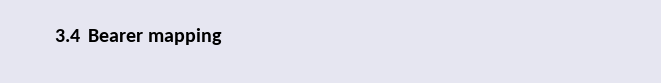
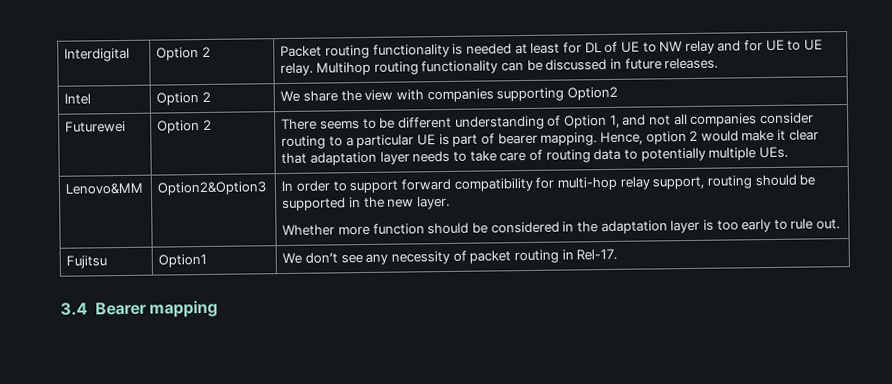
+ Interdigital | Option 2 | Packet routing functionality is needed at least for DL of UE to NW relay and for UE to UE relay. Multihop routing functionality can be discussed in future releases.
+ Intel | Option 2 | We share the view with companies supporting Option2
+ Futurewei | Option 2 | There seems to be different understanding of Option 1, and not all companies consider routing to a particular UE is part of bearer mapping. Hence, option 2 would make it clear that adaptation layer needs to take care of routing data to potentially multiple UEs.
+ Lenovo&MM | Option2&Option3 | In order to support forward compatibility for multi-hop relay support, routing should be supported in the new layer.
+ Whether more function should be considered in the adaptation layer is too early to rule out.
+ Fujitsu | Option1 | We don’t see any necessity of packet routing in Rel-17.

